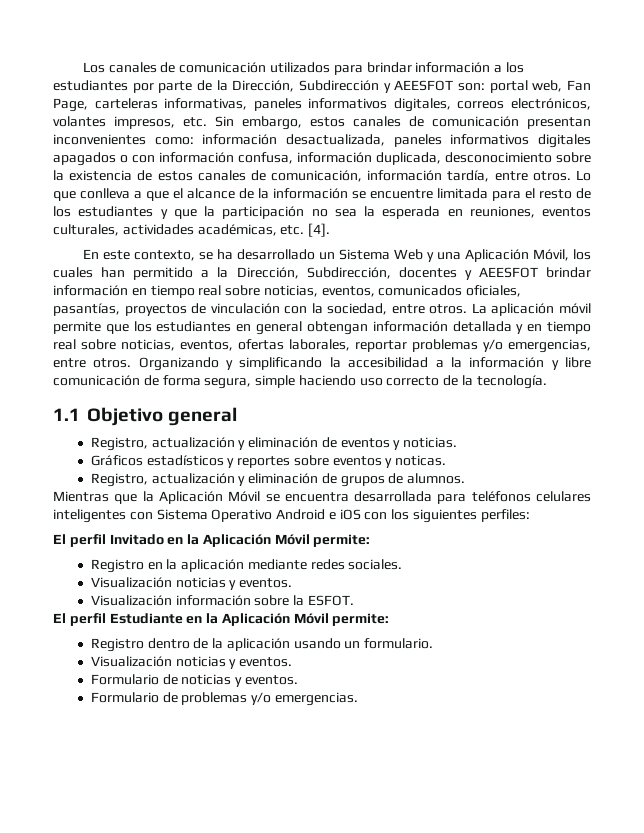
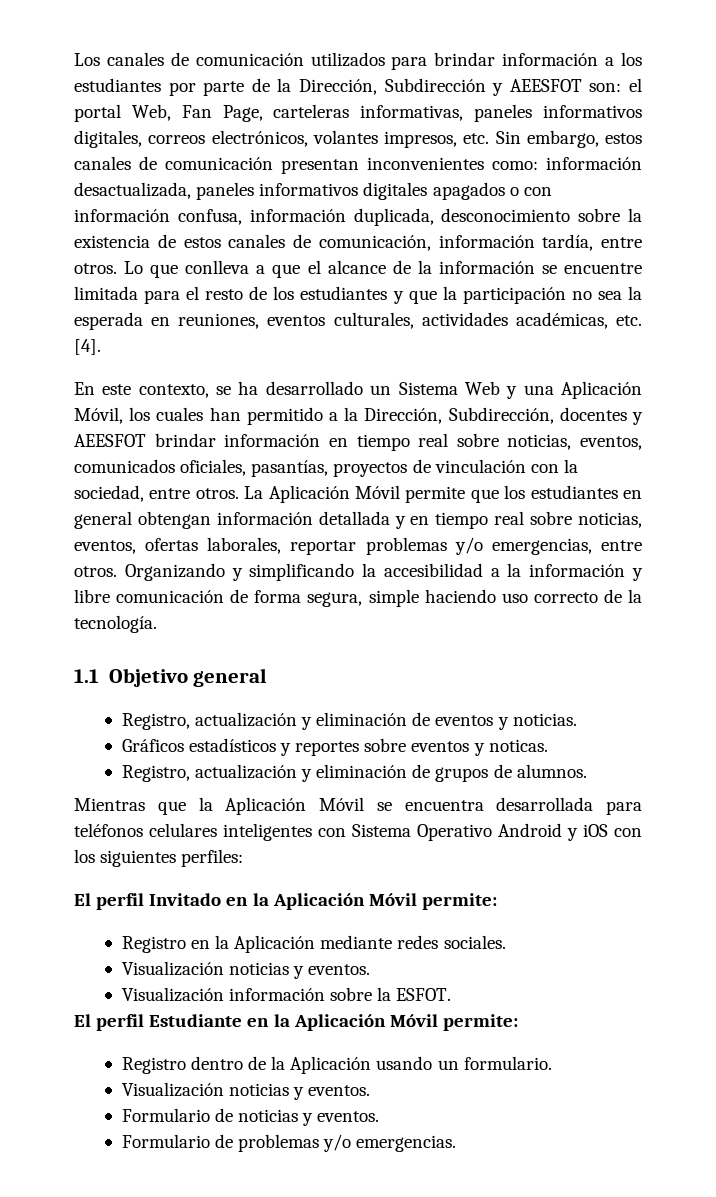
- portal web, Fan Page, carteleras informativas, paneles informativos digitales, correos electrónicos, volantes impresos, etc. Sin embargo, estos canales de comunicación presentan inconvenientes como:
+ el portal Web, Fan Page, carteleras informativas, paneles informativos digitales, correos electrónicos, volantes impresos, etc. Sin embargo, estos canales de comunicación presentan inconvenientes como:
- La aplicación móvil permite que los estudiantes en general obtengan información detallada y en tiempo real sobre noticias, eventos, ofertas laborales, reportar problemas y/o emergencias, entre otros.
+ La Aplicación Móvil permite que los estudiantes en general obtengan información detallada y en tiempo real sobre noticias, eventos, ofertas laborales, reportar problemas y/o emergencias, entre otros.
- Mientras que la Aplicación Móvil se encuentra desarrollada para teléfonos celulares inteligentes con Sistema Operativo Android e iOS con los siguientes perfiles:
+ Mientras que la Aplicación Móvil se encuentra desarrollada para teléfonos celulares inteligentes con Sistema Operativo Android y iOS con los siguientes perfiles:
- Registro en la aplicación mediante redes sociales.
+ Registro en la Aplicación mediante redes sociales.
- Registro dentro de la aplicación usando un formulario.
+ Registro dentro de la Aplicación usando un formulario.

